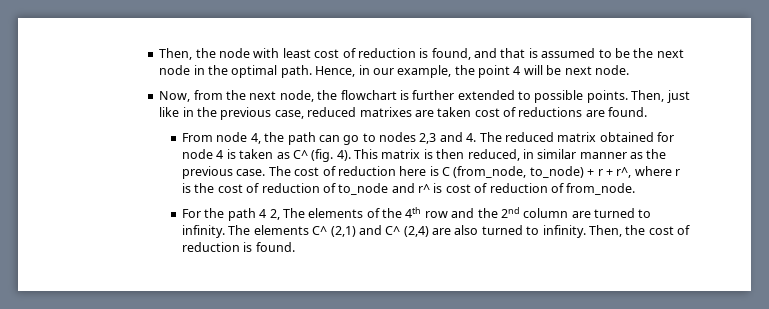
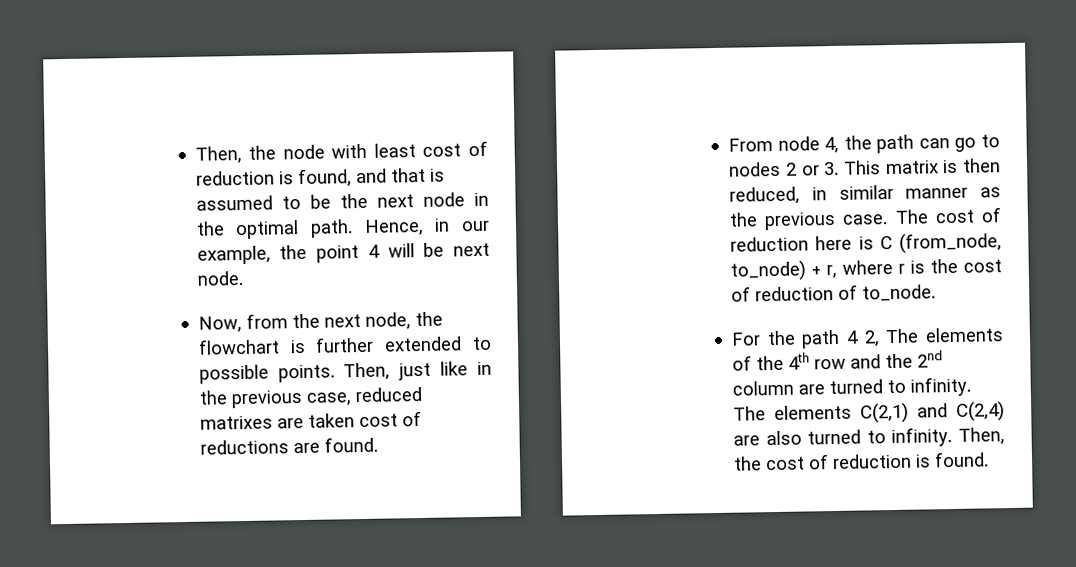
- From node 4, the path can go to nodes 2,3 and 4. The reduced matrix obtained for node 4 is taken as C^ (fig. 4). This matrix is then reduced, in similar manner as the previous case.
+ From node 4, the path can go to nodes 2 or 3. This matrix is then reduced, in similar manner as the previous case.
- The cost of reduction here is C (from_node, to_node) + r + r^, where r is the cost of reduction of to_node and r^ is cost of reduction of from_node.
+ The cost of reduction here is C (from_node, to_node) + r, where r is the cost of reduction of to_node.
- The elements C^ (2,1) and C^ (2,4) are also turned to infinity.
+ The elements C(2,1) and C(2,4) are also turned to infinity.

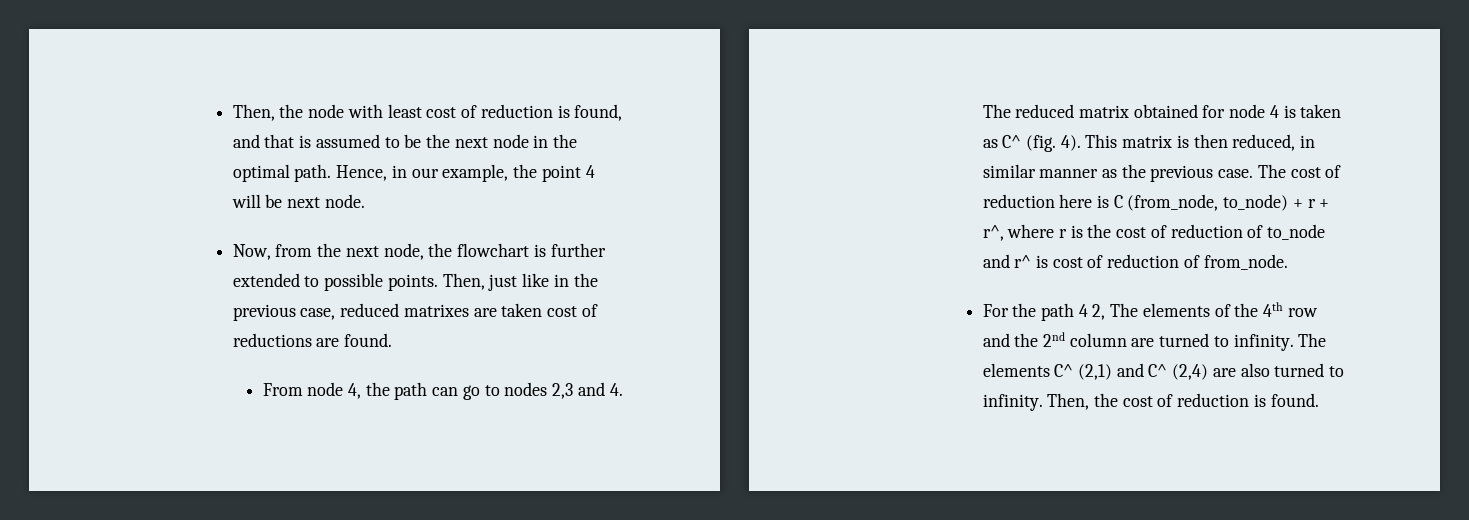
- From node 4, the path can go to nodes 2 or 3. This matrix is then reduced, in similar manner as the previous case.
+ From node 4, the path can go to nodes 2,3 and 4. The reduced matrix obtained for node 4 is taken as C^ (fig. 4). This matrix is then reduced, in similar manner as the previous case.
- The cost of reduction here is C (from_node, to_node) + r, where r is the cost of reduction of to_node.
+ The cost of reduction here is C (from_node, to_node) + r + r^, where r is the cost of reduction of to_node and r^ is cost of reduction of from_node.
- The elements C(2,1) and C(2,4) are also turned to infinity.
+ The elements C^ (2,1) and C^ (2,4) are also turned to infinity.

